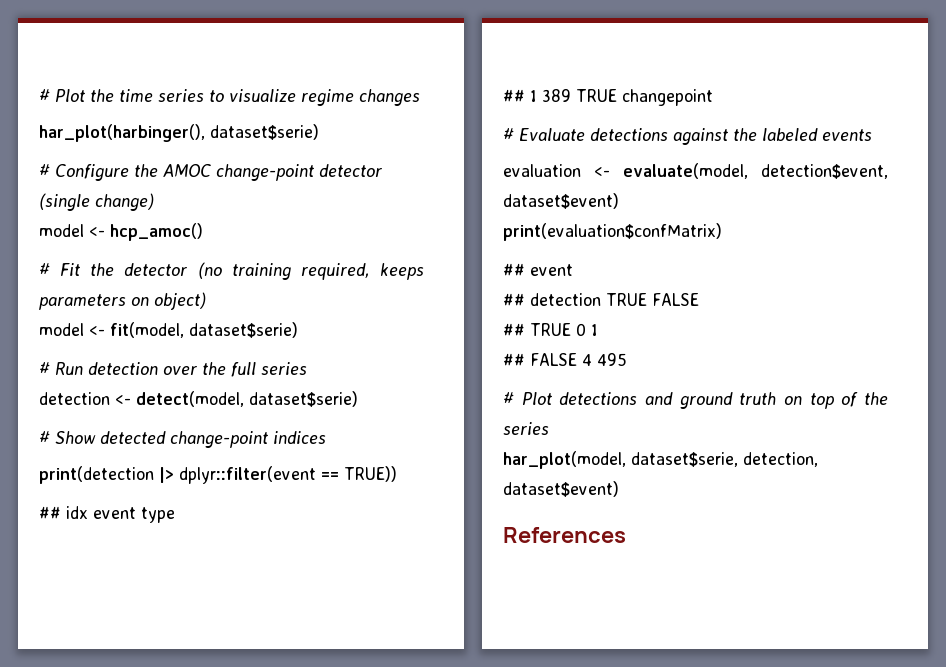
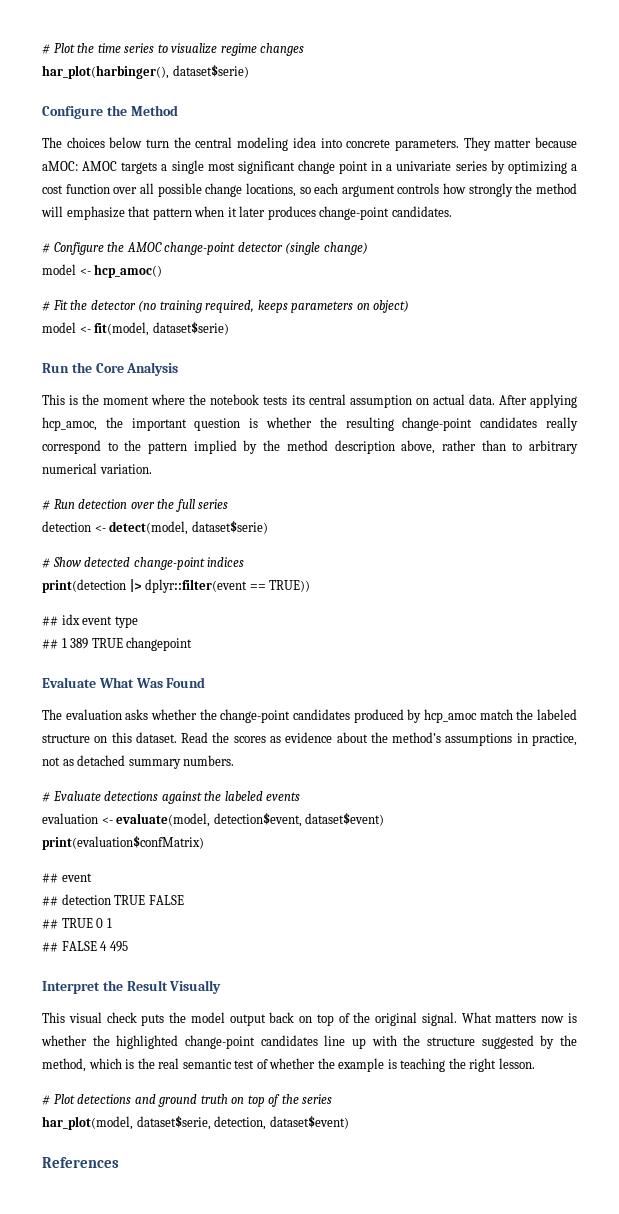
+ Configure the Method
+ The choices below turn the central modeling idea into concrete parameters. They matter because aMOC: AMOC targets a single most significant change point in a univariate series by optimizing a cost function over all possible change locations, so each argument controls how strongly the method will emphasize that pattern when it later produces change-point candidates.
+ Run the Core Analysis
+ This is the moment where the notebook tests its central assumption on actual data. After applying hcp_amoc, the important question is whether the resulting change-point candidates really correspond to the pattern implied by the method description above, rather than to arbitrary numerical variation.
+ Evaluate What Was Found
+ The evaluation asks whether the change-point candidates produced by hcp_amoc match the labeled structure on this dataset. Read the scores as evidence about the method’s assumptions in practice, not as detached summary numbers.
+ Interpret the Result Visually
+ This visual check puts the model output back on top of the original signal. What matters now is whether the highlighted change-point candidates line up with the structure suggested by the method, which is the real semantic test of whether the example is teaching the right lesson.

